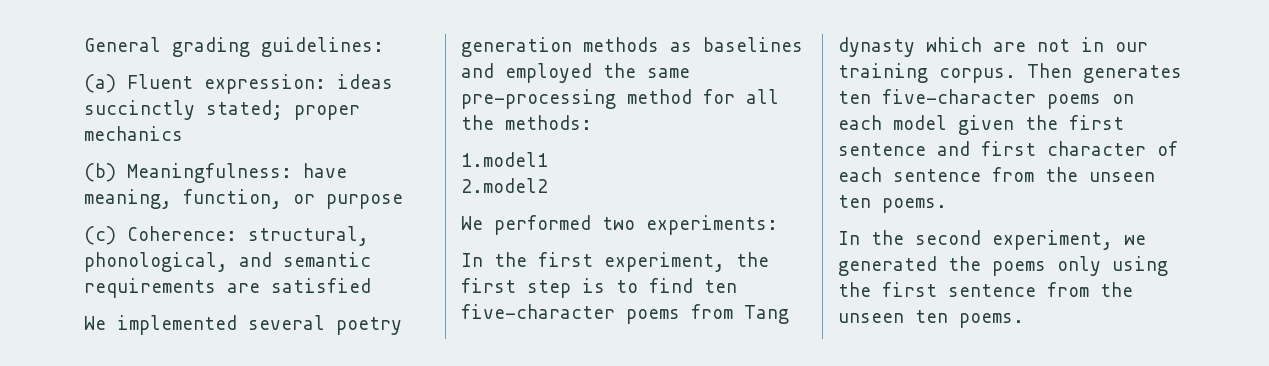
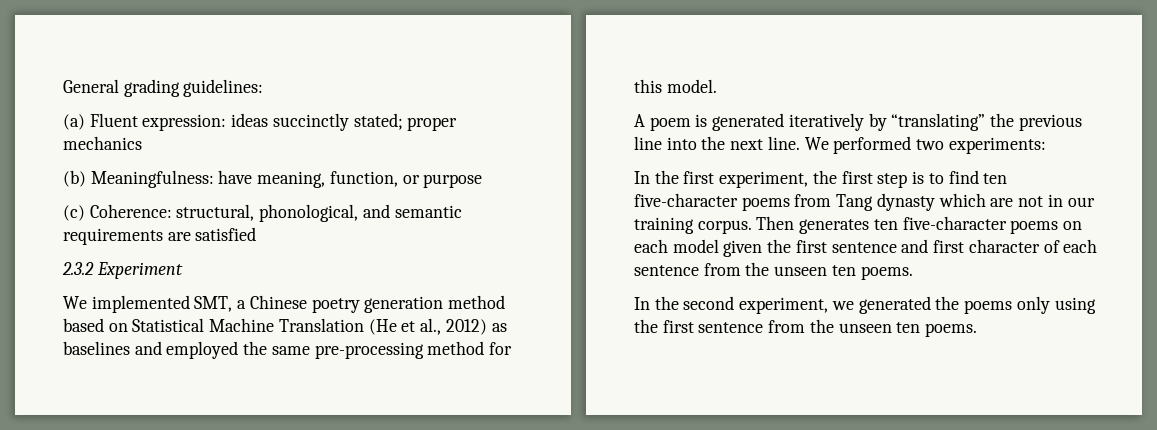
+ 2.3.2 Experiment
- We implemented several poetry generation methods as baselines and employed the same pre-processing method for all the methods:
- 1.model1
- 2.model2
- We performed two experiments:
+ We implemented SMT, a Chinese poetry generation method based on Statistical Machine Translation (He et al., 2012) as baselines and employed the same pre-processing method for this model.
+ A poem is generated iteratively by “translating” the previous line into the next line. We performed two experiments:

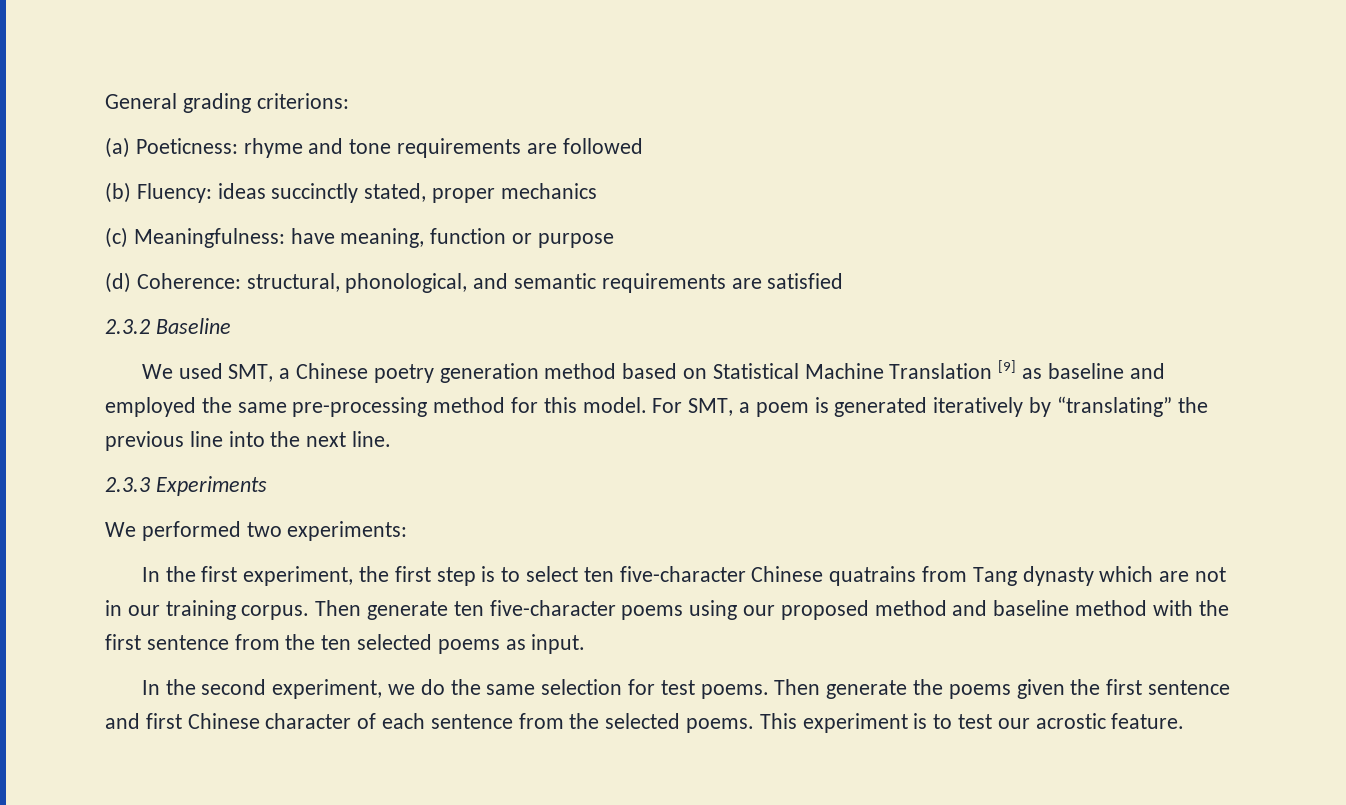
- General grading guidelines:
+ General grading criterions:
- (a) Fluent expression: ideas succinctly stated; proper mechanics
+ (a) Poeticness: rhyme and tone requirements are followed
+ (b) Fluency: ideas succinctly stated, proper mechanics
- (b) Meaningfulness: have meaning, function, or purpose
+ (c) Meaningfulness: have meaning, function or purpose
- (c) Coherence: structural, phonological, and semantic requirements are satisfied
+ (d) Coherence: structural, phonological, and semantic requirements are satisfied
- 2.3.2 Experiment
- We implemented SMT, a Chinese poetry generation method based on Statistical Machine Translation (He et al., 2012) as baselines and employed the same pre-processing method for this model.
- A poem is generated iteratively by “translating” the previous line into the next line. We performed two experiments:
+ 2.3.2 Baseline
+ We used SMT, a Chinese poetry generation method based on Statistical Machine Translation [9] as baseline and employed the same pre-processing method for this model. For SMT, a poem is generated iteratively by “translating” the previous line into the next line.
+ 2.3.3 Experiments
+ We performed two experiments:
- In the first experiment, the first step is to find ten five-character poems from Tang dynasty which are not in our training corpus.
+ In the first experiment, the first step is to select ten five-character Chinese quatrains from Tang dynasty which are not in our training corpus.
- Then generates ten five-character poems on each model given the first sentence and first character of each sentence from the unseen ten poems.
- In the second experiment, we generated the poems only using the first sentence from the unseen ten poems.
+ Then generate ten five-character poems using our proposed method and baseline method with the first sentence from the ten selected poems as input.
+ In the second experiment, we do the same selection for test poems. Then generate the poems given the first sentence and first Chinese character of each sentence from the selected poems. This experiment is to test our acrostic feature.

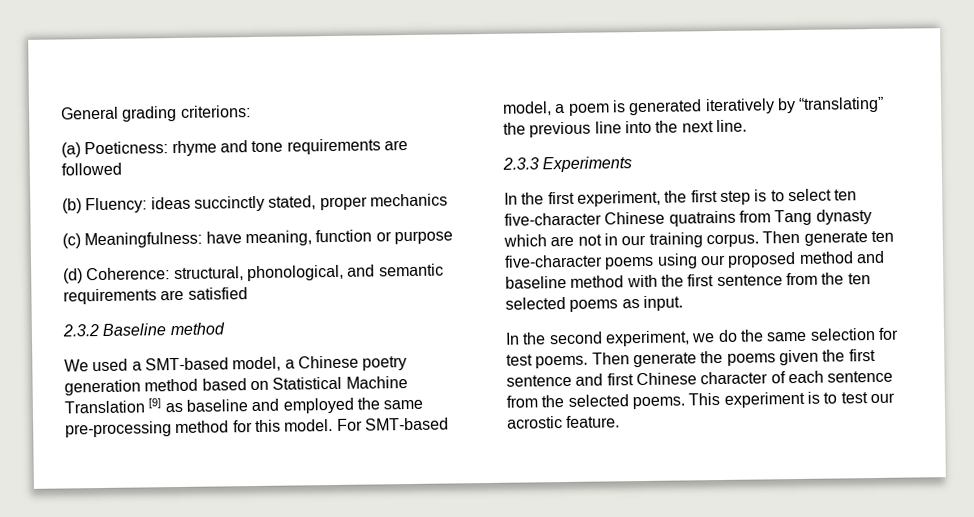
- 2.3.2 Baseline
+ 2.3.2 Baseline method
- We used SMT, a Chinese poetry generation method based on Statistical Machine Translation [9] as baseline and employed the same pre-processing method for this model.
+ We used a SMT-based model, a Chinese poetry generation method based on Statistical Machine Translation [9] as baseline and employed the same pre-processing method for this model.
- For SMT, a poem is generated iteratively by “translating” the previous line into the next line.
+ For SMT-based model, a poem is generated iteratively by “translating” the previous line into the next line.
- We performed two experiments:

